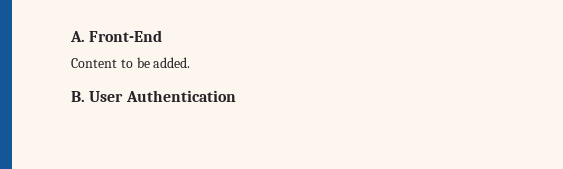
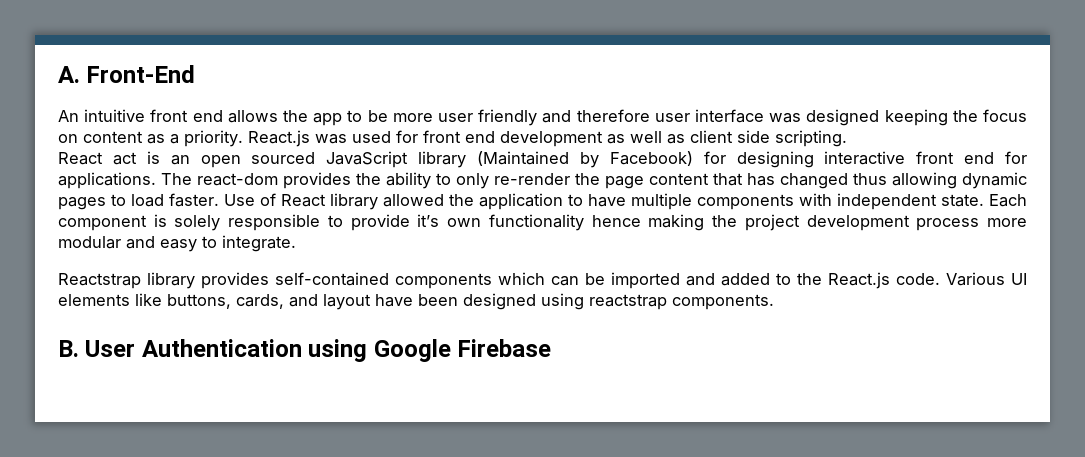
- Content to be added.
+ An intuitive front end allows the app to be more user friendly and therefore user interface was designed keeping the focus on content as a priority. React.js was used for front end development as well as client side scripting.
+ React act is an open sourced JavaScript library (Maintained by Facebook) for designing interactive front end for applications. The react-dom provides the ability to only re-render the page content that has changed thus allowing dynamic pages to load faster. Use of React library allowed the application to have multiple components with independent state. Each component is solely responsible to provide it’s own functionality hence making the project development process more modular and easy to integrate.
+ Reactstrap library provides self-contained components which can be imported and added to the React.js code. Various UI elements like buttons, cards, and layout have been designed using reactstrap components.
- B. User Authentication
+ B. User Authentication using Google Firebase

